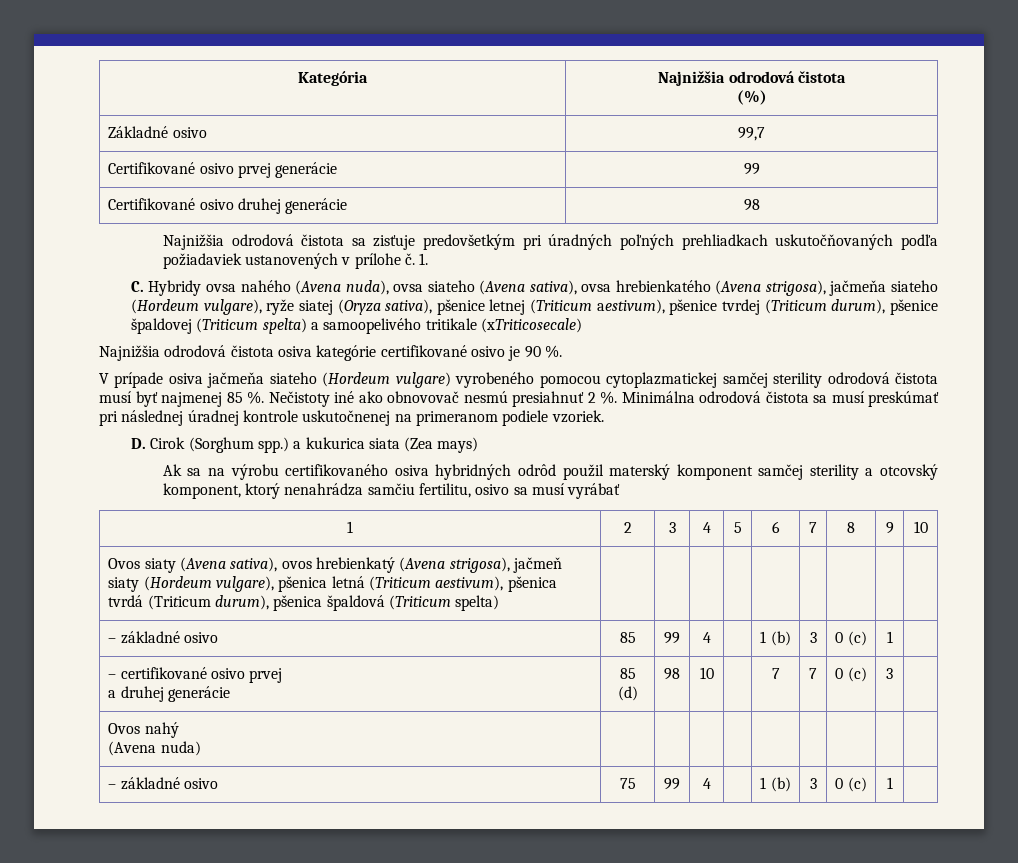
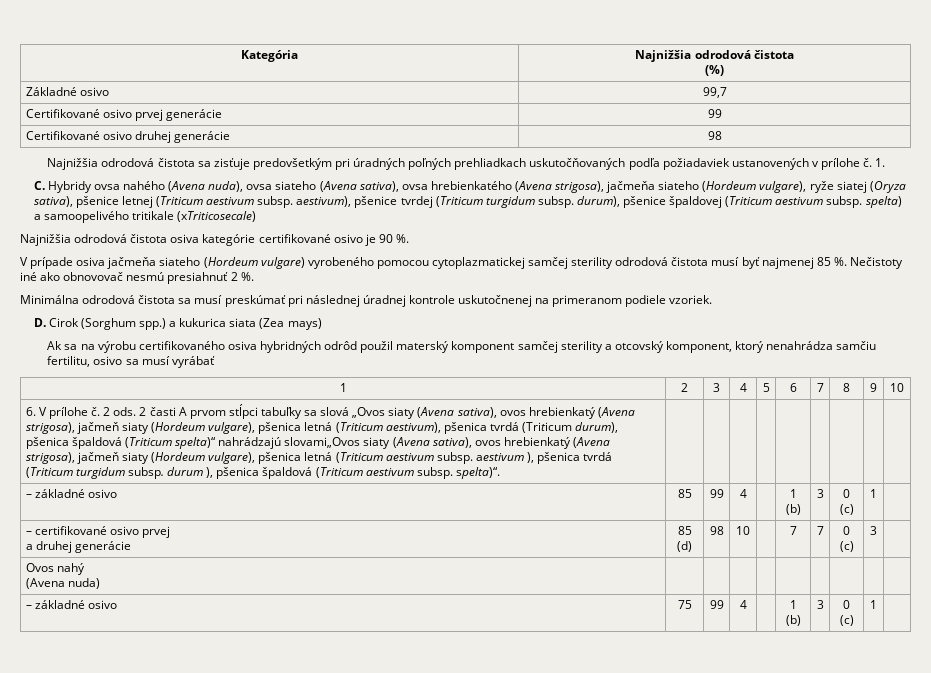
- C. Hybridy ovsa nahého (Avena nuda), ovsa siateho (Avena sativa), ovsa hrebienkatého (Avena strigosa), jačmeňa siateho (Hordeum vulgare), ryže siatej (Oryza sativa), pšenice letnej (Triticum aestivum), pšenice tvrdej (Triticum durum), pšenice špaldovej (Triticum spelta) a samoopelivého tritikale (xTriticosecale)
+ C. Hybridy ovsa nahého (Avena nuda), ovsa siateho (Avena sativa), ovsa hrebienkatého (Avena strigosa), jačmeňa siateho (Hordeum vulgare), ryže siatej (Oryza sativa), pšenice letnej (Triticum aestivum subsp. aestivum), pšenice tvrdej (Triticum turgidum subsp. durum), pšenice špaldovej (Triticum aestivum subsp. spelta) a samoopelivého tritikale (xTriticosecale)
- Nečistoty iné ako obnovovač nesmú presiahnuť 2 %. Minimálna odrodová čistota sa musí preskúmať pri následnej úradnej kontrole uskutočnenej na primeranom podiele vzoriek.
+ Nečistoty iné ako obnovovač nesmú presiahnuť 2 %.
+ Minimálna odrodová čistota sa musí preskúmať pri následnej úradnej kontrole uskutočnenej na primeranom podiele vzoriek.
- Ovos siaty (Avena sativa), ovos hrebienkatý (Avena strigosa), jačmeň siaty (Hordeum vulgare), pšenica letná (Triticum aestivum), pšenica tvrdá (Triticum durum), pšenica špaldová (Triticum spelta)
+ 6. V prílohe č. 2 ods. 2 časti A prvom stĺpci tabuľky sa slová „Ovos siaty (Avena sativa), ovos hrebienkatý (Avena strigosa), jačmeň siaty (Hordeum vulgare), pšenica letná (Triticum aestivum), pšenica tvrdá (Triticum durum), pšenica špaldová (Triticum spelta)“ nahrádzajú slovami„Ovos siaty (Avena sativa), ovos hrebienkatý (Avena strigosa), jačmeň siaty (Hordeum vulgare), pšenica letná (Triticum aestivum subsp. aestivum ), pšenica tvrdá (Triticum turgidum subsp. durum ), pšenica špaldová (Triticum aestivum subsp. spelta)“.

